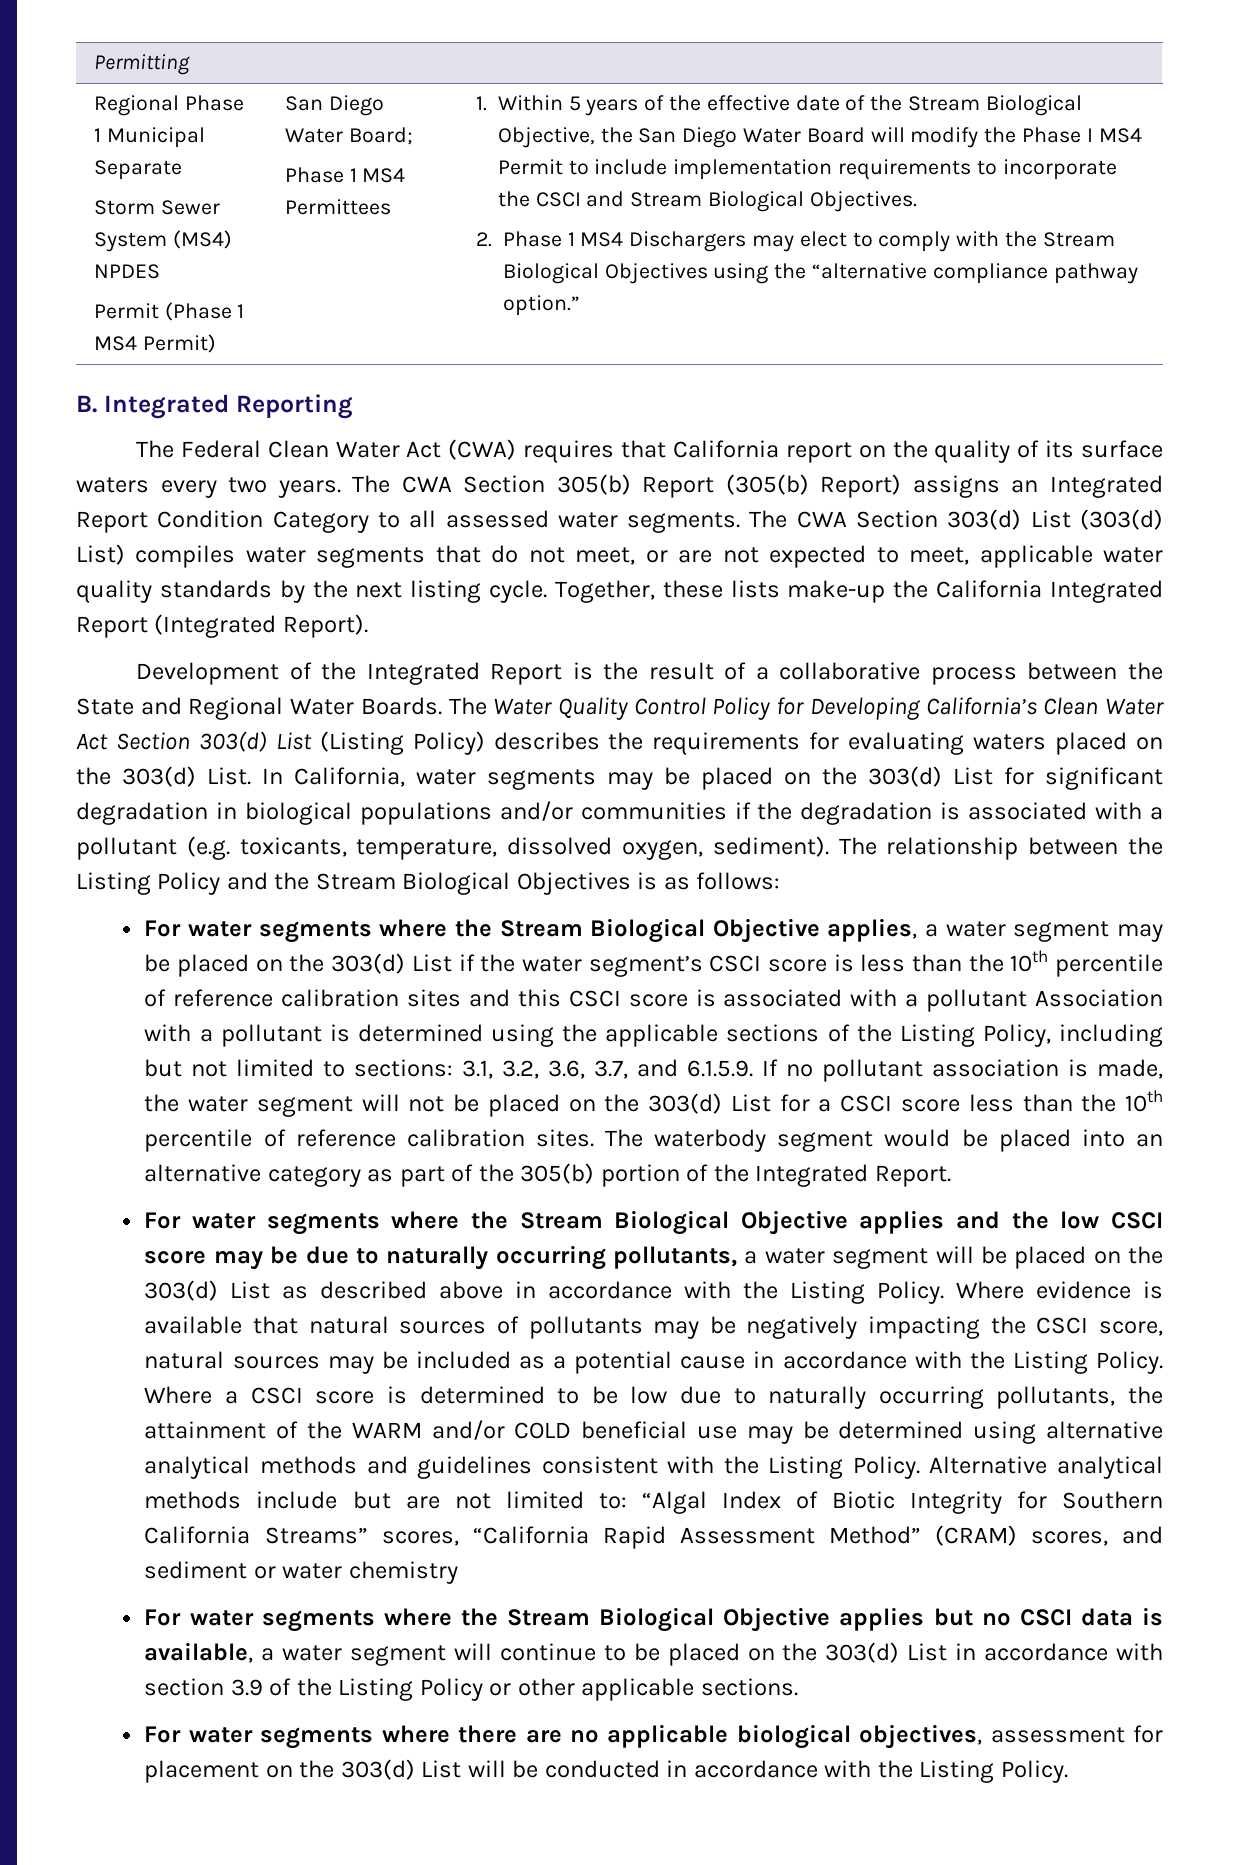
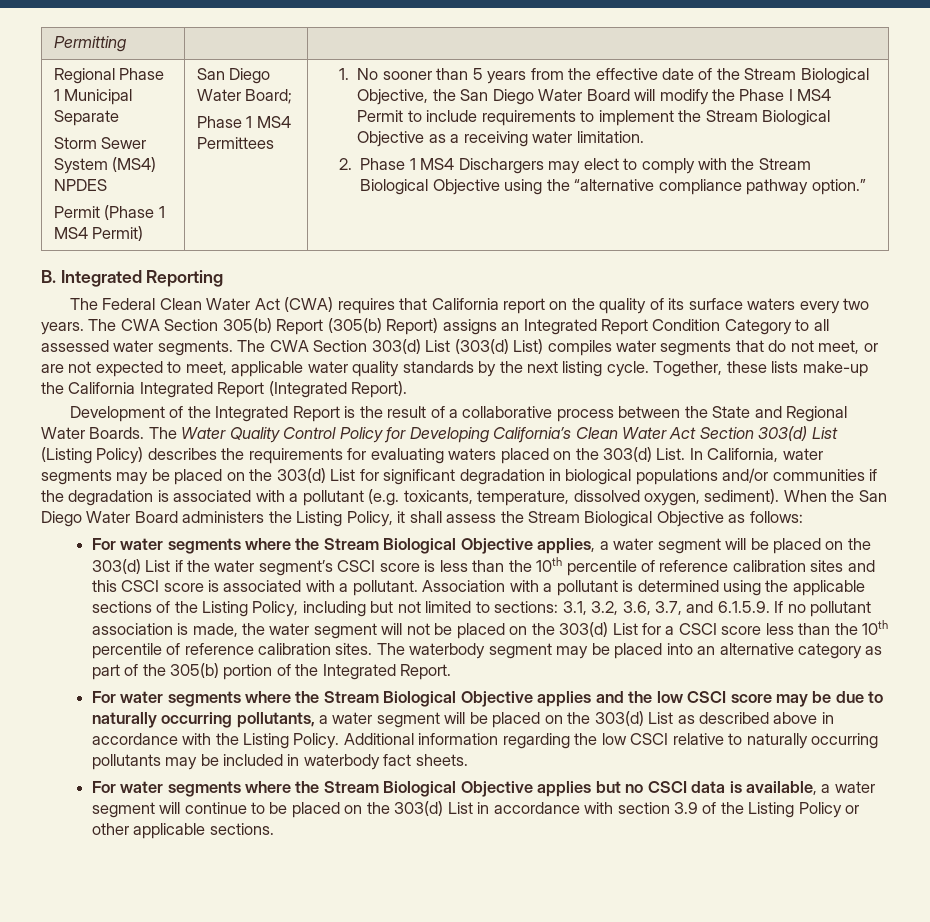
- 1. Within 5 years of the effective date of the Stream Biological Objective, the San Diego Water Board will modify the Phase I MS4 Permit to include implementation requirements to incorporate the CSCI and Stream Biological Objectives.
+ 1. No sooner than 5 years from the effective date of the Stream Biological Objective, the San Diego Water Board will modify the Phase I MS4 Permit to include requirements to implement the Stream Biological Objective as a receiving water limitation.
- 2. Phase 1 MS4 Dischargers may elect to comply with the Stream Biological Objectives using the “alternative compliance pathway option.”
+ 2. Phase 1 MS4 Dischargers may elect to comply with the Stream Biological Objective using the “alternative compliance pathway option.”
- The relationship between the Listing Policy and the Stream Biological Objectives is as follows:
+ When the San Diego Water Board administers the Listing Policy, it shall assess the Stream Biological Objective as follows:
- For water segments where the Stream Biological Objective applies, a water segment may be placed on the 303(d) List if the water segment’s CSCI score is less than the 10th percentile of reference calibration sites and this CSCI score is associated with a pollutant Association with a pollutant is determined using the applicable sections of the Listing Policy, including but not limited to sections:
+ For water segments where the Stream Biological Objective applies, a water segment will be placed on the 303(d) List if the water segment’s CSCI score is less than the 10th percentile of reference calibration sites and this CSCI score is associated with a pollutant. Association with a pollutant is determined using the applicable sections of the Listing Policy, including but not limited to sections:
- The waterbody segment would be placed into an alternative category as part of the 305(b) portion of the Integrated Report.
+ The waterbody segment may be placed into an alternative category as part of the 305(b) portion of the Integrated Report.
- Where evidence is available that natural sources of pollutants may be negatively impacting the CSCI score, natural sources may be included as a potential cause in accordance with the Listing Policy. Where a CSCI score is determined to be low due to naturally occurring pollutants, the attainment of the WARM and/or COLD beneficial use may be determined using alternative analytical methods and guidelines consistent with the Listing Policy. Alternative analytical methods include but are not limited to: “Algal Index of Biotic Integrity for Southern California Streams” scores, “California Rapid Assessment Method” (CRAM) scores, and sediment or water chemistry
+ Additional information regarding the low CSCI relative to naturally occurring pollutants may be included in waterbody fact sheets.
- For water segments where there are no applicable biological objectives, assessment for placement on the 303(d) List will be conducted in accordance with the Listing Policy.

